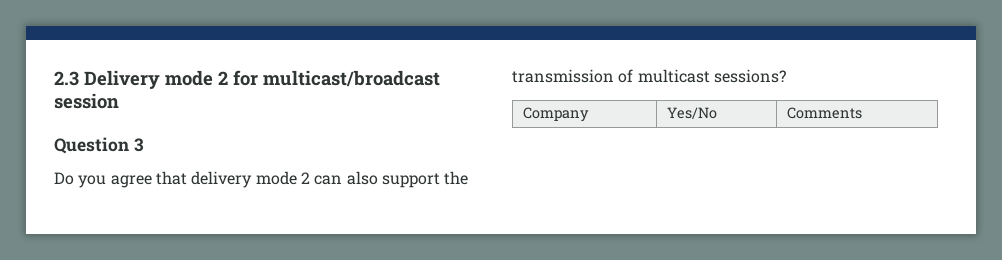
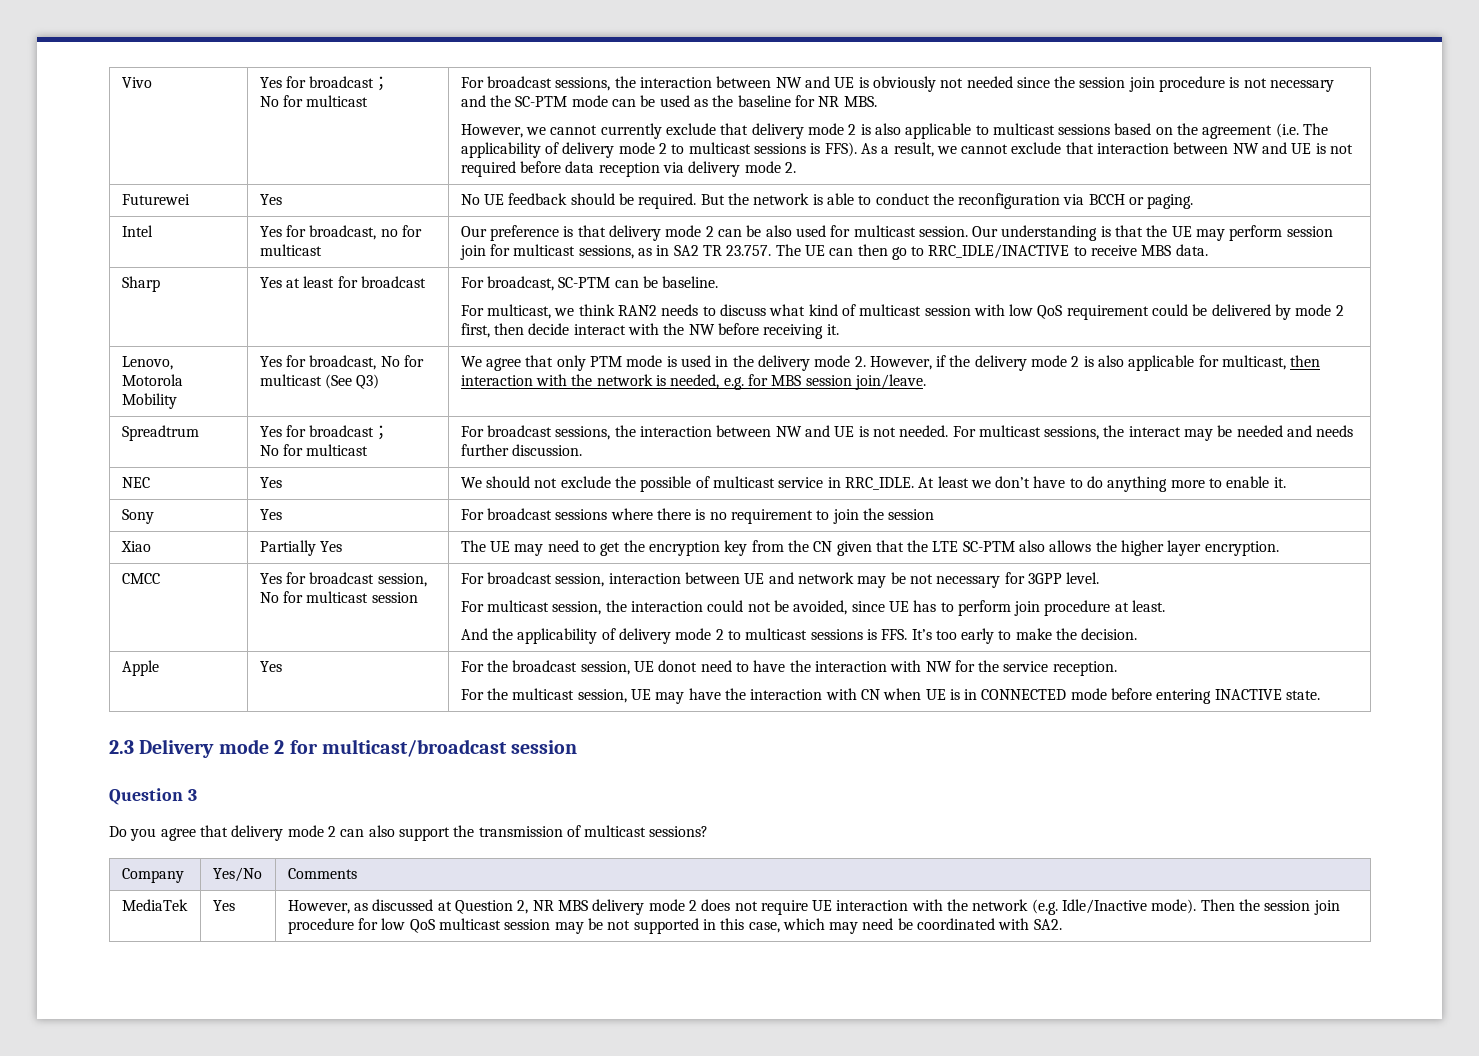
+ Vivo | Yes for broadcast；
+ No for multicast | For broadcast sessions, the interaction between NW and UE is obviously not needed since the session join procedure is not necessary and the SC-PTM mode can be used as the baseline for NR MBS.
+ However, we cannot currently exclude that delivery mode 2 is also applicable to multicast sessions based on the agreement (i.e. The applicability of delivery mode 2 to multicast sessions is FFS). As a result, we cannot exclude that interaction between NW and UE is not required before data reception via delivery mode 2.
+ Futurewei | Yes | No UE feedback should be required. But the network is able to conduct the reconfiguration via BCCH or paging.
+ Intel | Yes for broadcast, no for multicast | Our preference is that delivery mode 2 can be also used for multicast session. Our understanding is that the UE may perform session join for multicast sessions, as in SA2 TR 23.757. The UE can then go to RRC_IDLE/INACTIVE to receive MBS data.
+ Sharp | Yes at least for broadcast | For broadcast, SC-PTM can be baseline.
+ For multicast, we think RAN2 needs to discuss what kind of multicast session with low QoS requirement could be delivered by mode 2 first, then decide interact with the NW before receiving it.
+ Lenovo, Motorola Mobility | Yes for broadcast, No for multicast (See Q3) | We agree that only PTM mode is used in the delivery mode 2. However, if the delivery mode 2 is also applicable for multicast, then interaction with the network is needed, e.g. for MBS session join/leave.
+ Spreadtrum | Yes for broadcast；
+ No for multicast | For broadcast sessions, the interaction between NW and UE is not needed. For multicast sessions, the interact may be needed and needs further discussion.
+ NEC | Yes | We should not exclude the possible of multicast service in RRC_IDLE. At least we don’t have to do anything more to enable it.
+ Sony | Yes | For broadcast sessions where there is no requirement to join the session
+ Xiao | Partially Yes | The UE may need to get the encryption key from the CN given that the LTE SC-PTM also allows the higher layer encryption.
+ CMCC | Yes for broadcast session, No for multicast session | For broadcast session, interaction between UE and network may be not necessary for 3GPP level.
+ For multicast session, the interaction could not be avoided, since UE has to perform join procedure at least.
+ And the applicability of delivery mode 2 to multicast sessions is FFS. It’s too early to make the decision.
+ Apple | Yes | For the broadcast session, UE donot need to have the interaction with NW for the service reception.
+ For the multicast session, UE may have the interaction with CN when UE is in CONNECTED mode before entering INACTIVE state.
+ MediaTek | Yes | However, as discussed at Question 2, NR MBS delivery mode 2 does not require UE interaction with the network (e.g. Idle/Inactive mode). Then the session join procedure for low QoS multicast session may be not supported in this case, which may need be coordinated with SA2.

